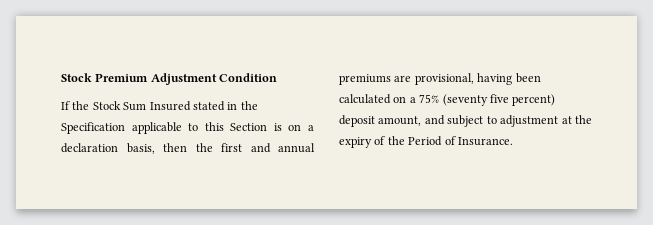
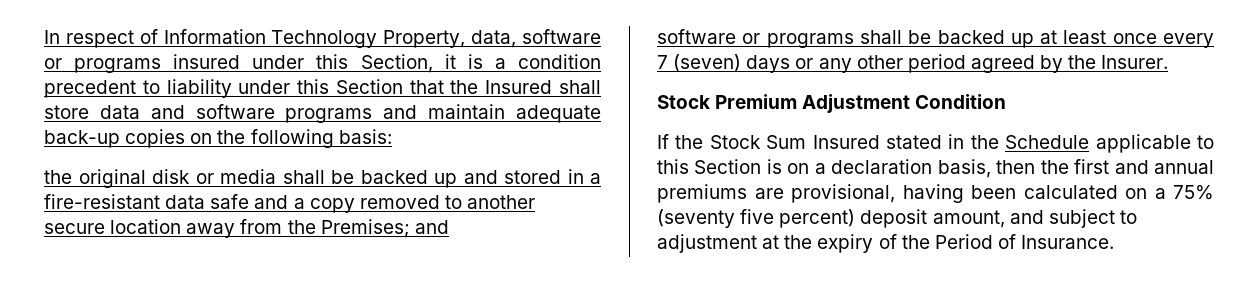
+ In respect of Information Technology Property, data, software or programs insured under this Section, it is a condition precedent to liability under this Section that the Insured shall store data and software programs and maintain adequate back-up copies on the following basis:
+ the original disk or media shall be backed up and stored in a fire-resistant data safe and a copy removed to another secure location away from the Premises; and
+ software or programs shall be backed up at least once every 7 (seven) days or any other period agreed by the Insurer.
- If the Stock Sum Insured stated in the Specification applicable to this Section is on a declaration basis, then the first and annual premiums are provisional, having been calculated on a 75% (seventy five percent) deposit amount, and subject to adjustment at the expiry of the Period of Insurance.
+ If the Stock Sum Insured stated in the Schedule applicable to this Section is on a declaration basis, then the first and annual premiums are provisional, having been calculated on a 75% (seventy five percent) deposit amount, and subject to adjustment at the expiry of the Period of Insurance.

